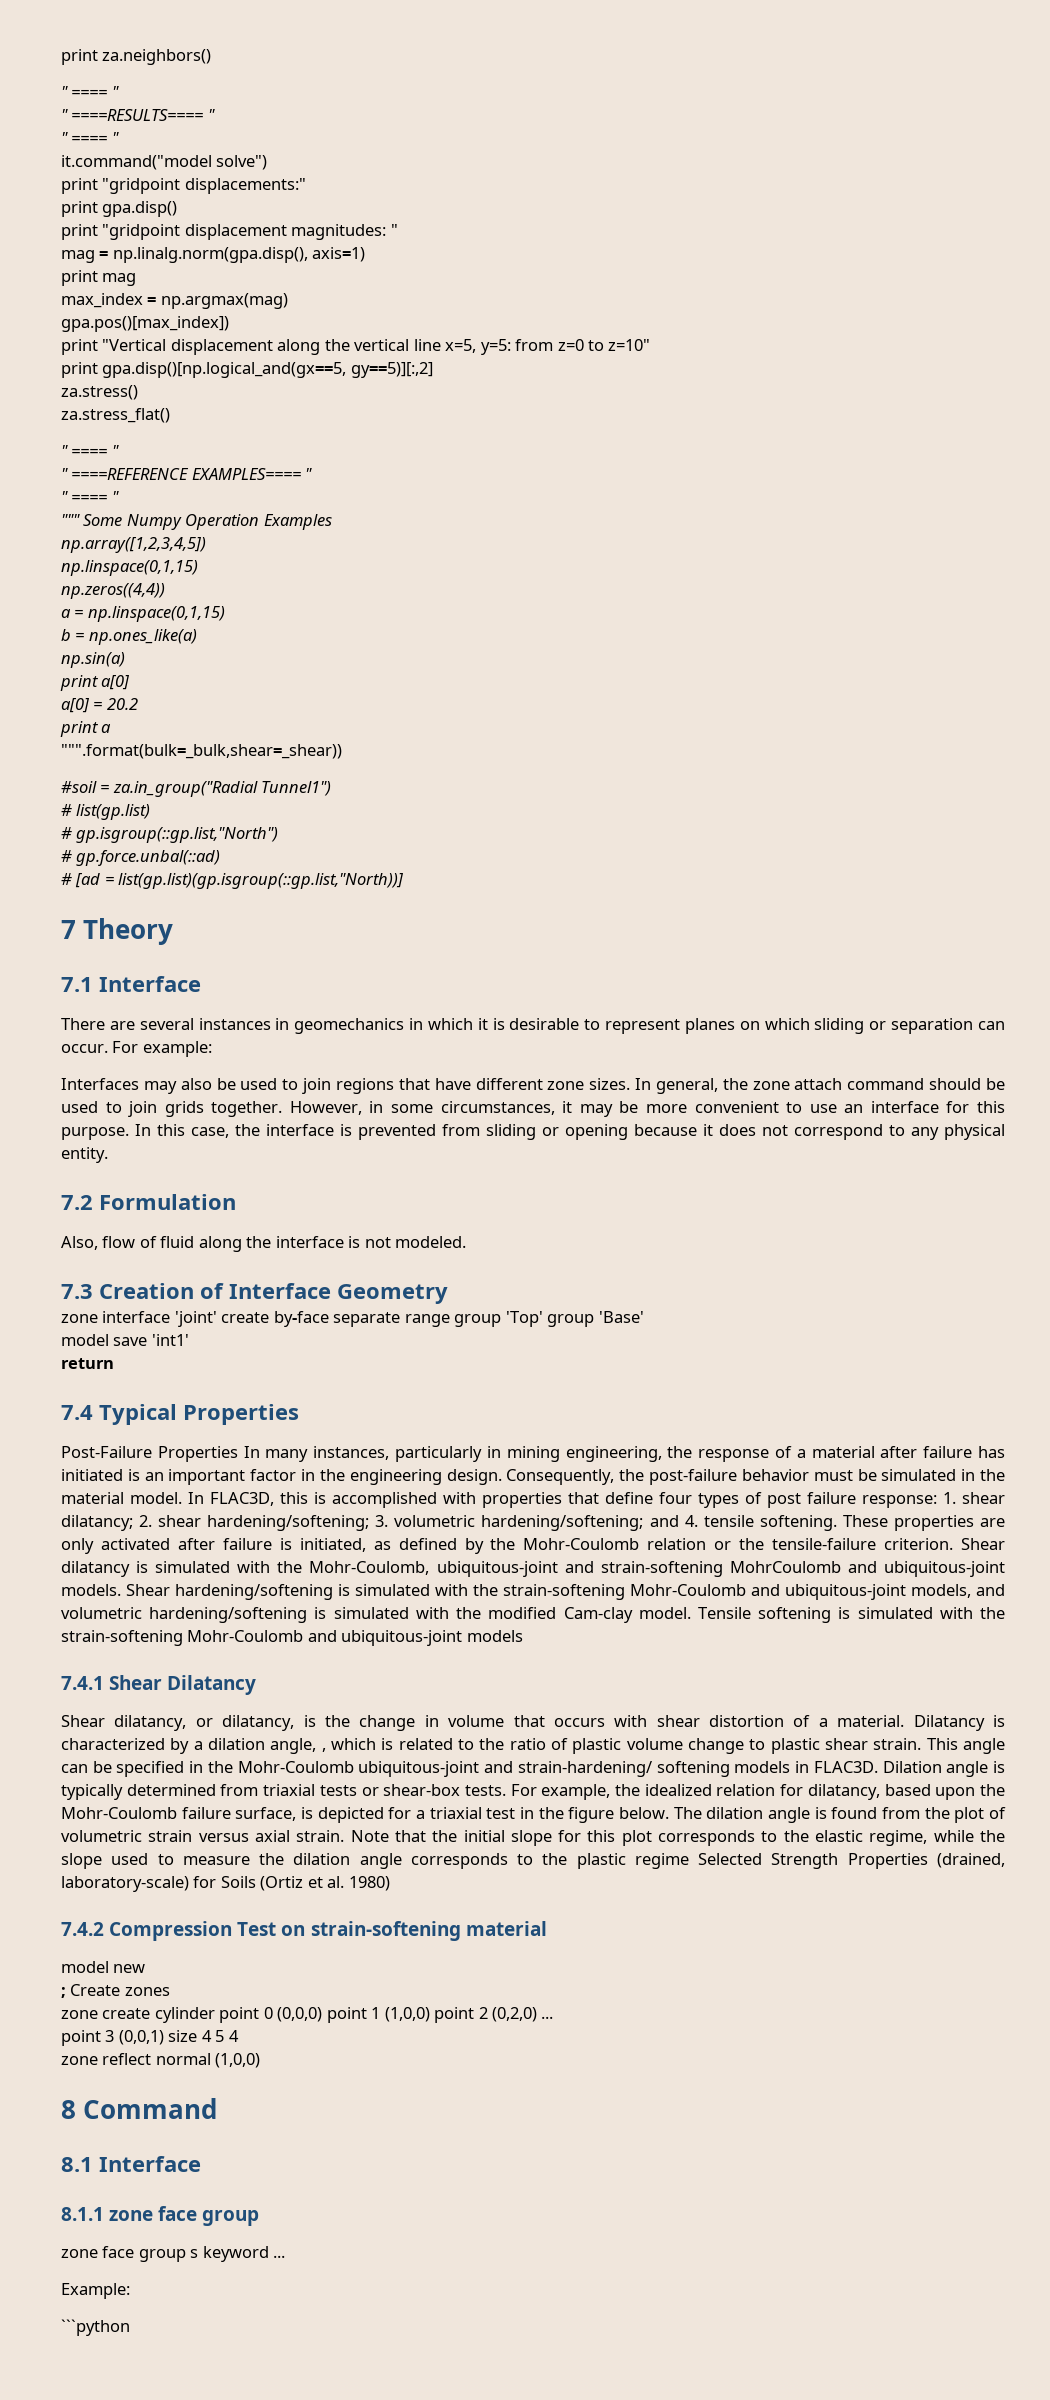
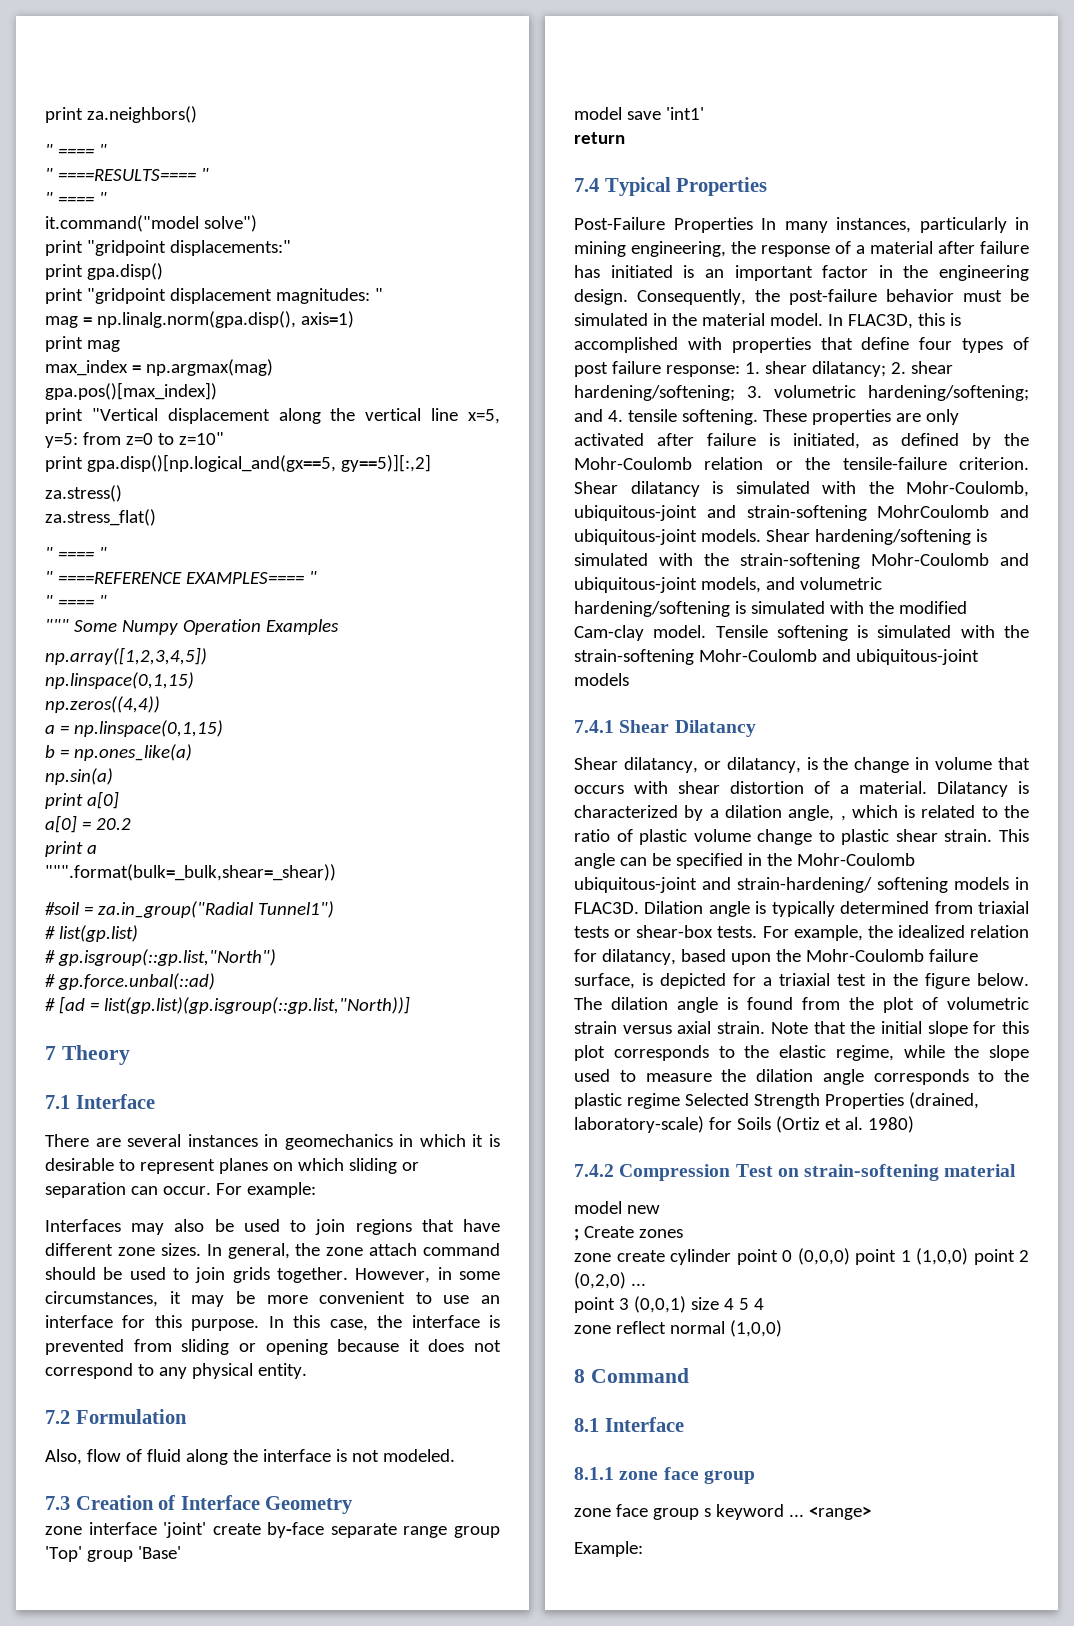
+ <range>
- ```python

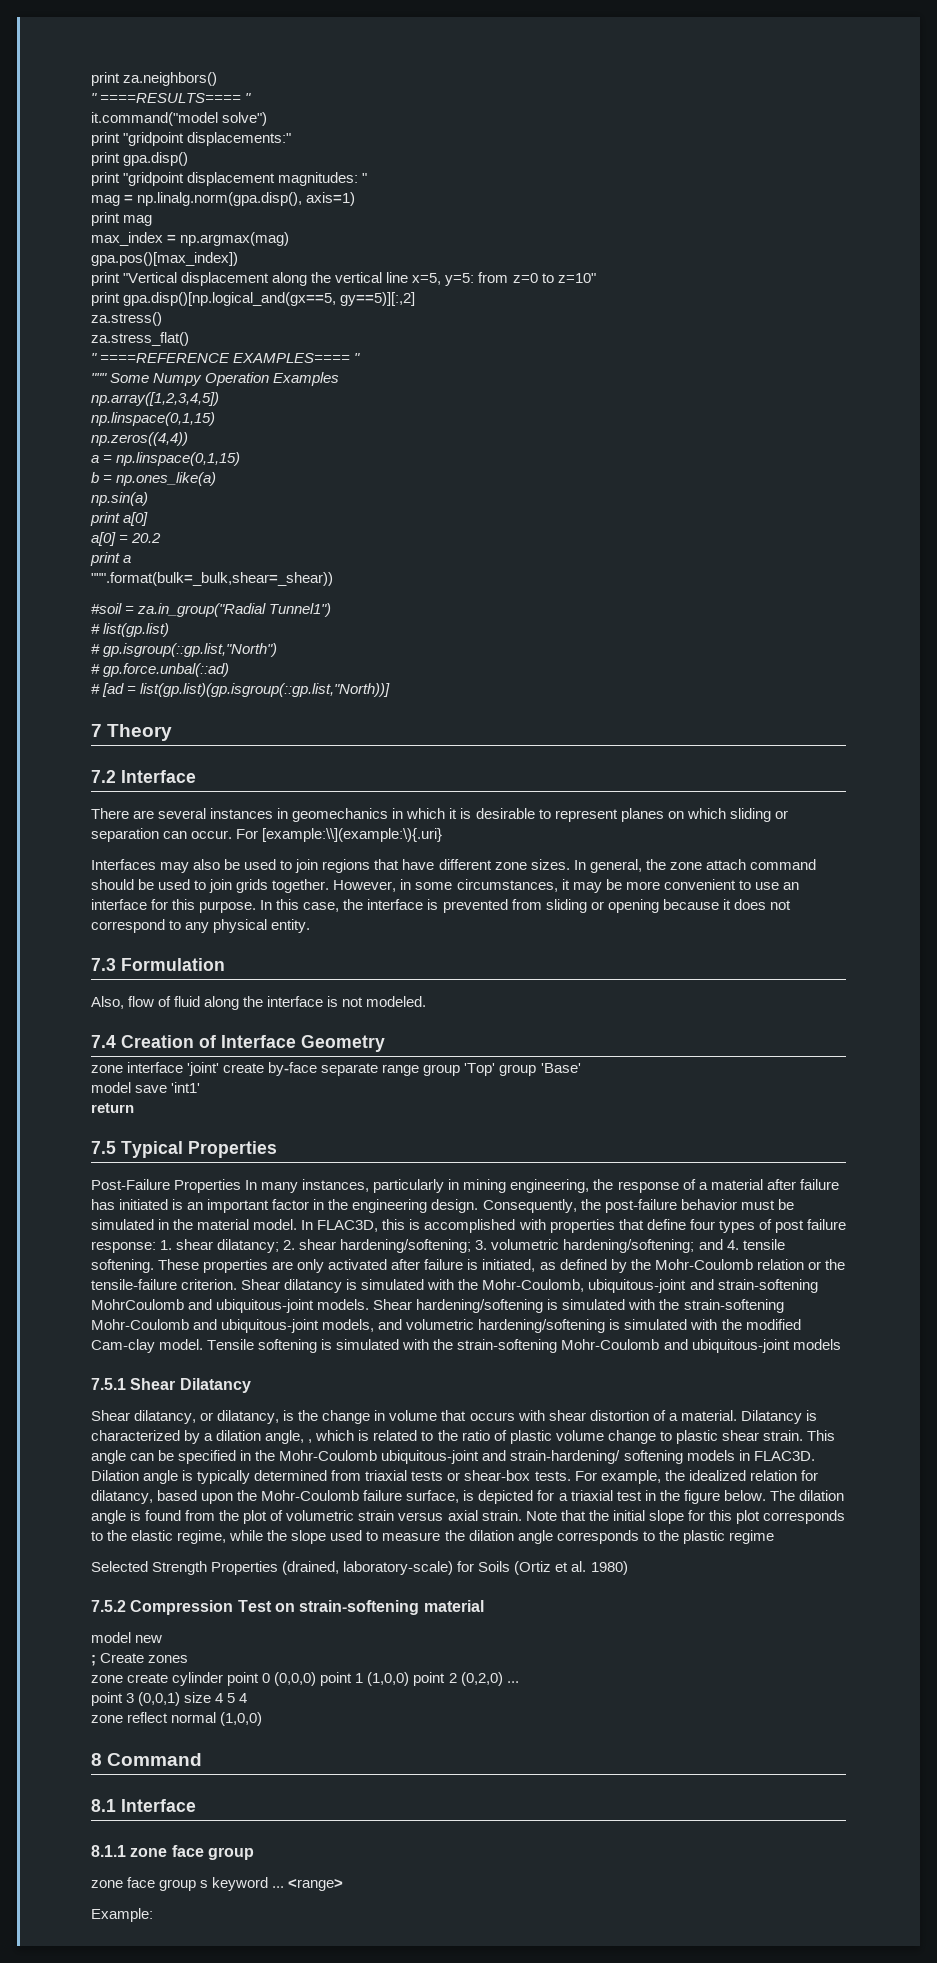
  print za.neighbors()
- " ==== "
  " ====RESULTS==== "
- " ==== "
  za.stress_flat()
- " ==== "
  " ====REFERENCE EXAMPLES==== "
- " ==== "
- 7.1 Interface
+ 7.2 Interface
- For example:
+ For [example:\\](example:\){.uri}
- 7.2 Formulation
+ 7.3 Formulation
- 7.3 Creation of Interface Geometry
+ 7.4 Creation of Interface Geometry
- 7.4 Typical Properties
+ 7.5 Typical Properties
- 7.4.1 Shear Dilatancy
+ 7.5.1 Shear Dilatancy
- Note that the initial slope for this plot corresponds to the elastic regime, while the slope used to measure the dilation angle corresponds to the plastic regime Selected Strength Properties (drained, laboratory-scale) for Soils (Ortiz et al. 1980)
+ Note that the initial slope for this plot corresponds to the elastic regime, while the slope used to measure the dilation angle corresponds to the plastic regime
+ Selected Strength Properties (drained, laboratory-scale) for Soils (Ortiz et al. 1980)
- 7.4.2 Compression Test on strain-softening material
+ 7.5.2 Compression Test on strain-softening material

